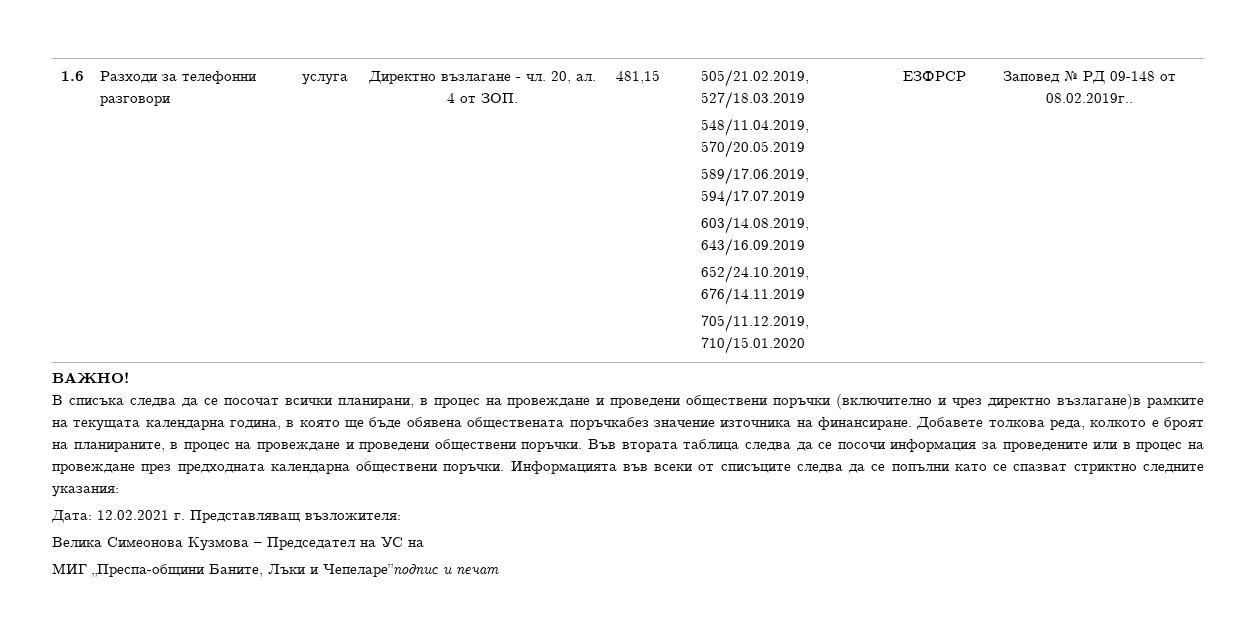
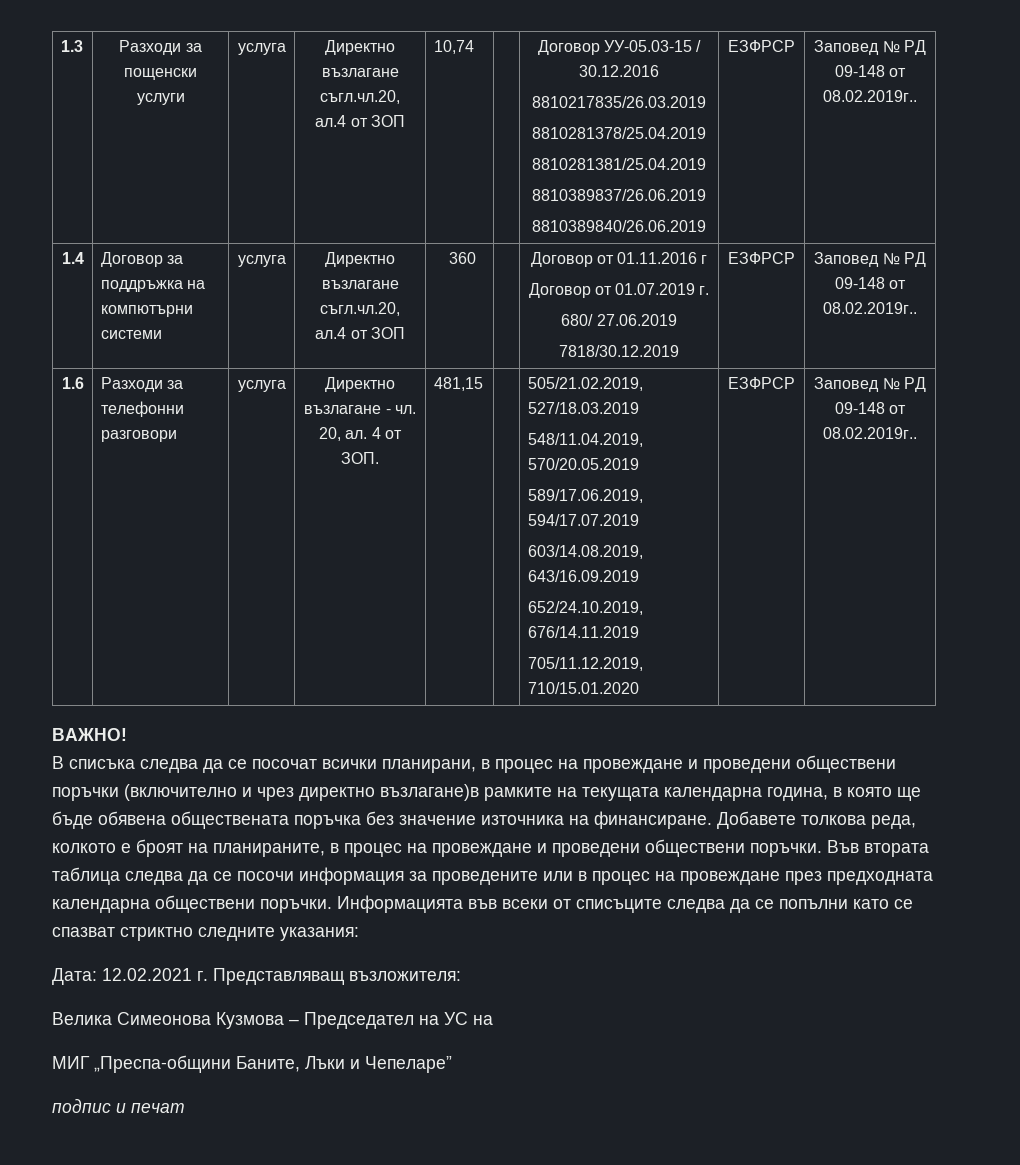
+ 1.3 | Разходи за пощенски услуги | услуга | Директно възлагане съгл.чл.20, ал.4 от ЗОП | 10,74 | | Договор УУ-05.03-15 / 30.12.2016
+ 8810217835/26.03.2019
+ 8810281378/25.04.2019
+ 8810281381/25.04.2019
+ 8810389837/26.06.2019
+ 8810389840/26.06.2019 | ЕЗФРСР | Заповед № РД 09-148 от 08.02.2019г..
+ 1.4 | Договор за поддръжка на компютърни системи | услуга | Директно възлагане съгл.чл.20, ал.4 от ЗОП | 360 | | Договор от 01.11.2016 г
+ Договор от 01.07.2019 г.
+ 680/ 27.06.2019
+ 7818/30.12.2019 | ЕЗФРСР | Заповед № РД 09-148 от 08.02.2019г..
- В списъка следва да се посочат всички планирани, в процес на провеждане и проведени обществени поръчки (включително и чрез директно възлагане)в рамките на текущата календарна година, в която ще бъде обявена обществената поръчкабез значение източника на финансиране.
+ В списъка следва да се посочат всички планирани, в процес на провеждане и проведени обществени поръчки (включително и чрез директно възлагане)в рамките на текущата календарна година, в която ще бъде обявена обществената поръчка без значение източника на финансиране.
- МИГ „Преспа-общини Баните, Лъки и Чепеларе”подпис и печат
+ МИГ „Преспа-общини Баните, Лъки и Чепеларе”
+ подпис и печат

